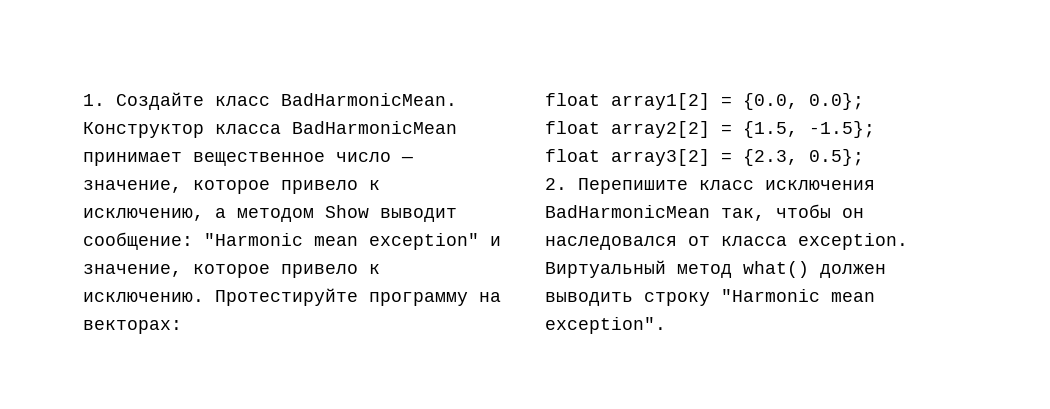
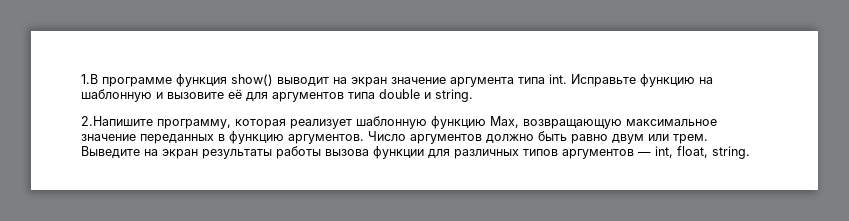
- 1. Создайте класс BadHarmonicMean. Конструктор класса BadHarmonicMean принимает вещественное число — значение, которое привело к исключению, а методом Show выводит сообщение: "Harmonic mean exception" и значение, которое привело к исключению. Протестируйте программу на векторах:
- float array1[2] = {0.0, 0.0};
- float array2[2] = {1.5, -1.5};
- float array3[2] = {2.3, 0.5};
- 2. Перепишите класс исключения BadHarmonicMean так, чтобы он наследовался от класса exception. Виртуальный метод what() должен выводить строку "Harmonic mean exception".
+ 1.В программе функция show() выводит на экран значение аргумента типа int. Исправьте функцию на шаблонную и вызовите её для аргументов типа double и string.
+ 2.Напишите программу, которая реализует шаблонную функцию Max, возвращающую максимальное значение переданных в функцию аргументов. Число аргументов должно быть равно двум или трем. Выведите на экран результаты работы вызова функции для различных типов аргументов — int, float, string.

